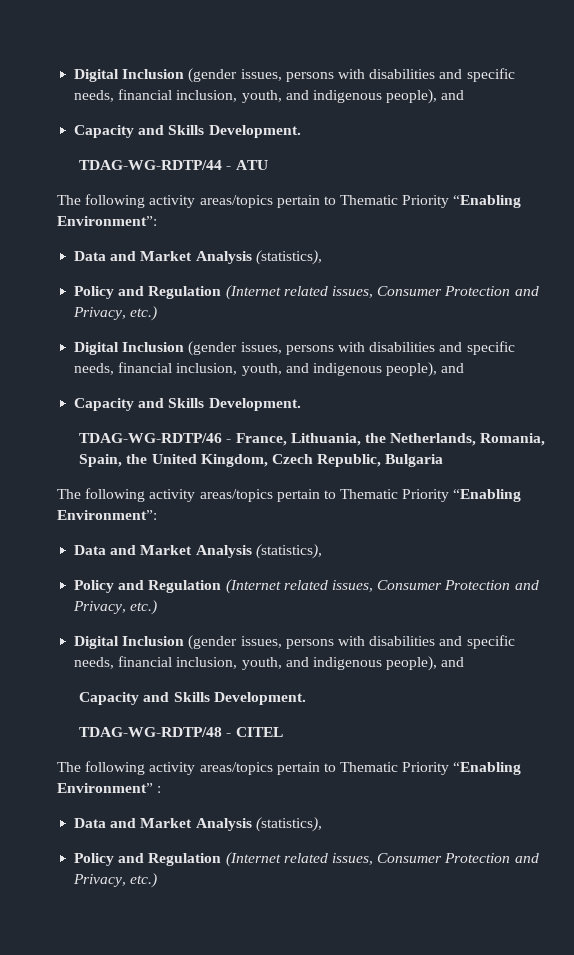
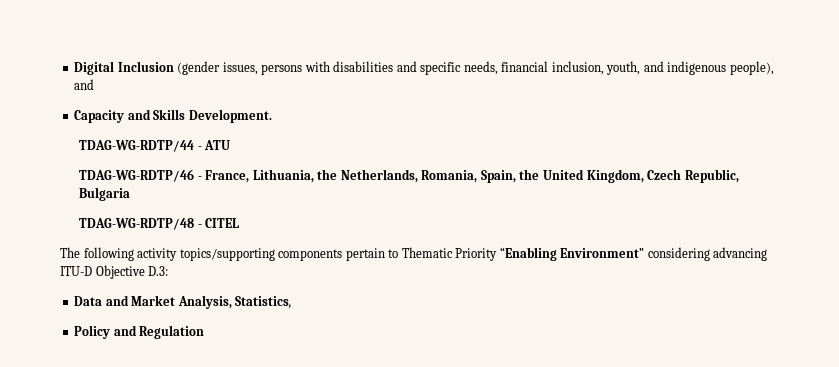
  TDAG-WG-RDTP/44 - ATU
- The following activity areas/topics pertain to Thematic Priority “Enabling Environment”:
- Data and Market Analysis (statistics),
- Policy and Regulation (Internet related issues, Consumer Protection and Privacy, etc.)
- Digital Inclusion (gender issues, persons with disabilities and specific needs, financial inclusion, youth, and indigenous people), and
- Capacity and Skills Development.
  TDAG-WG-RDTP/46 - France, Lithuania, the Netherlands, Romania, Spain, the United Kingdom, Czech Republic, Bulgaria
- The following activity areas/topics pertain to Thematic Priority “Enabling Environment”:
- Data and Market Analysis (statistics),
- Policy and Regulation (Internet related issues, Consumer Protection and Privacy, etc.)
- Digital Inclusion (gender issues, persons with disabilities and specific needs, financial inclusion, youth, and indigenous people), and
- Capacity and Skills Development.
- The following activity areas/topics pertain to Thematic Priority “Enabling Environment” :
- Data and Market Analysis (statistics),
- Policy and Regulation (Internet related issues, Consumer Protection and Privacy, etc.)
+ The following activity topics/supporting components pertain to Thematic Priority “Enabling Environment” considering advancing ITU-D Objective D.3:
+ Data and Market Analysis, Statistics,
+ Policy and Regulation

